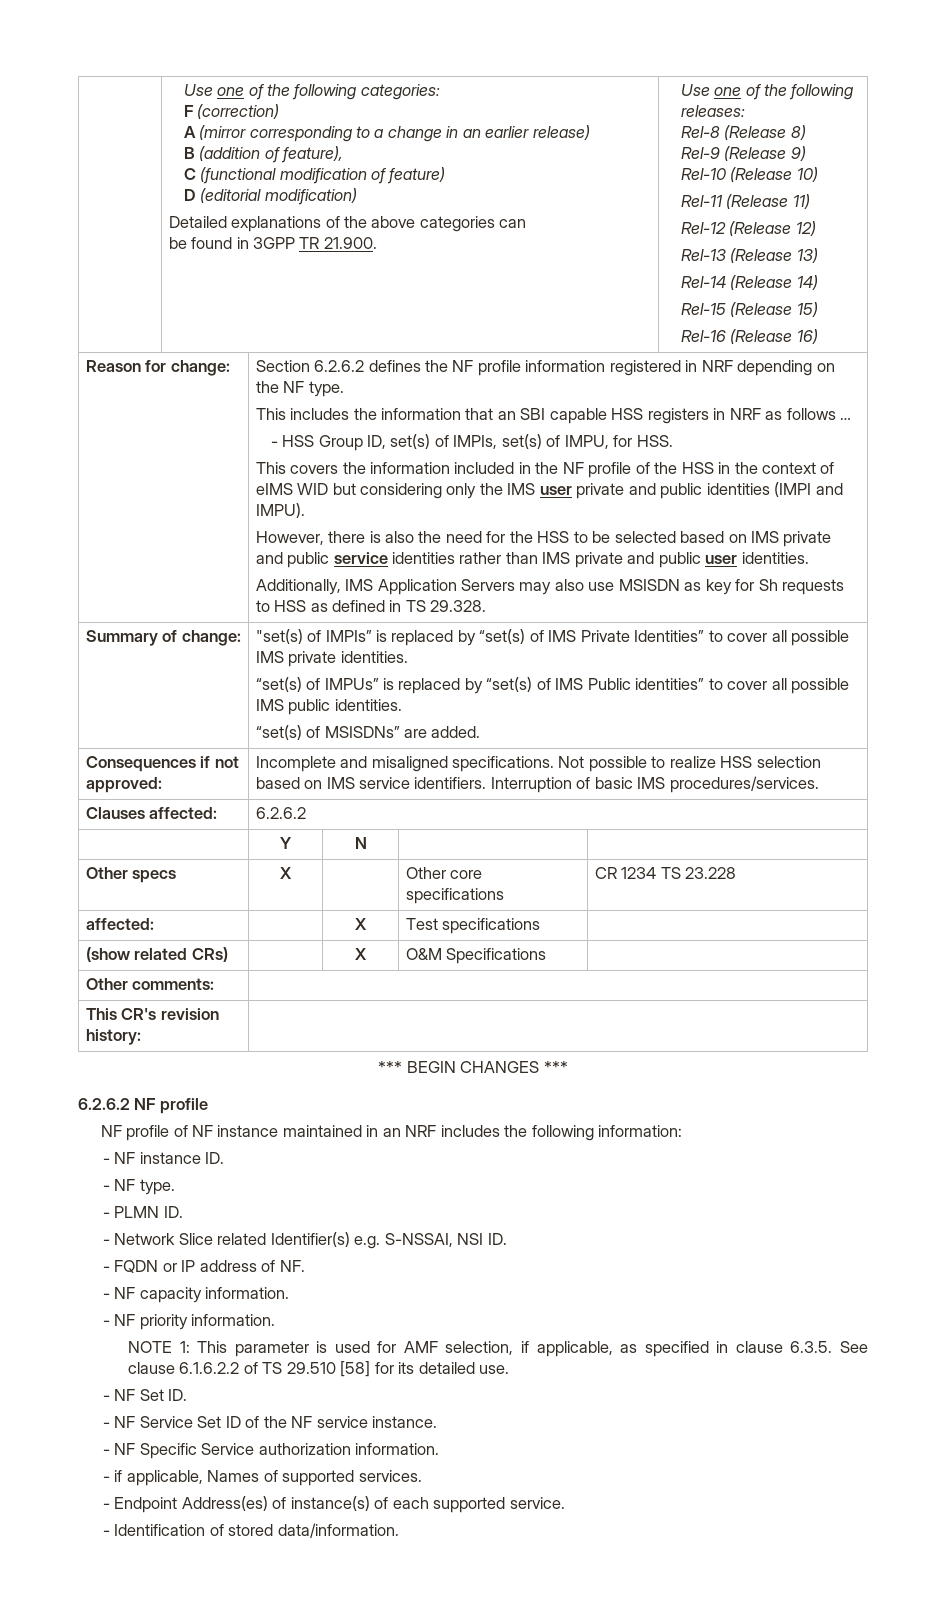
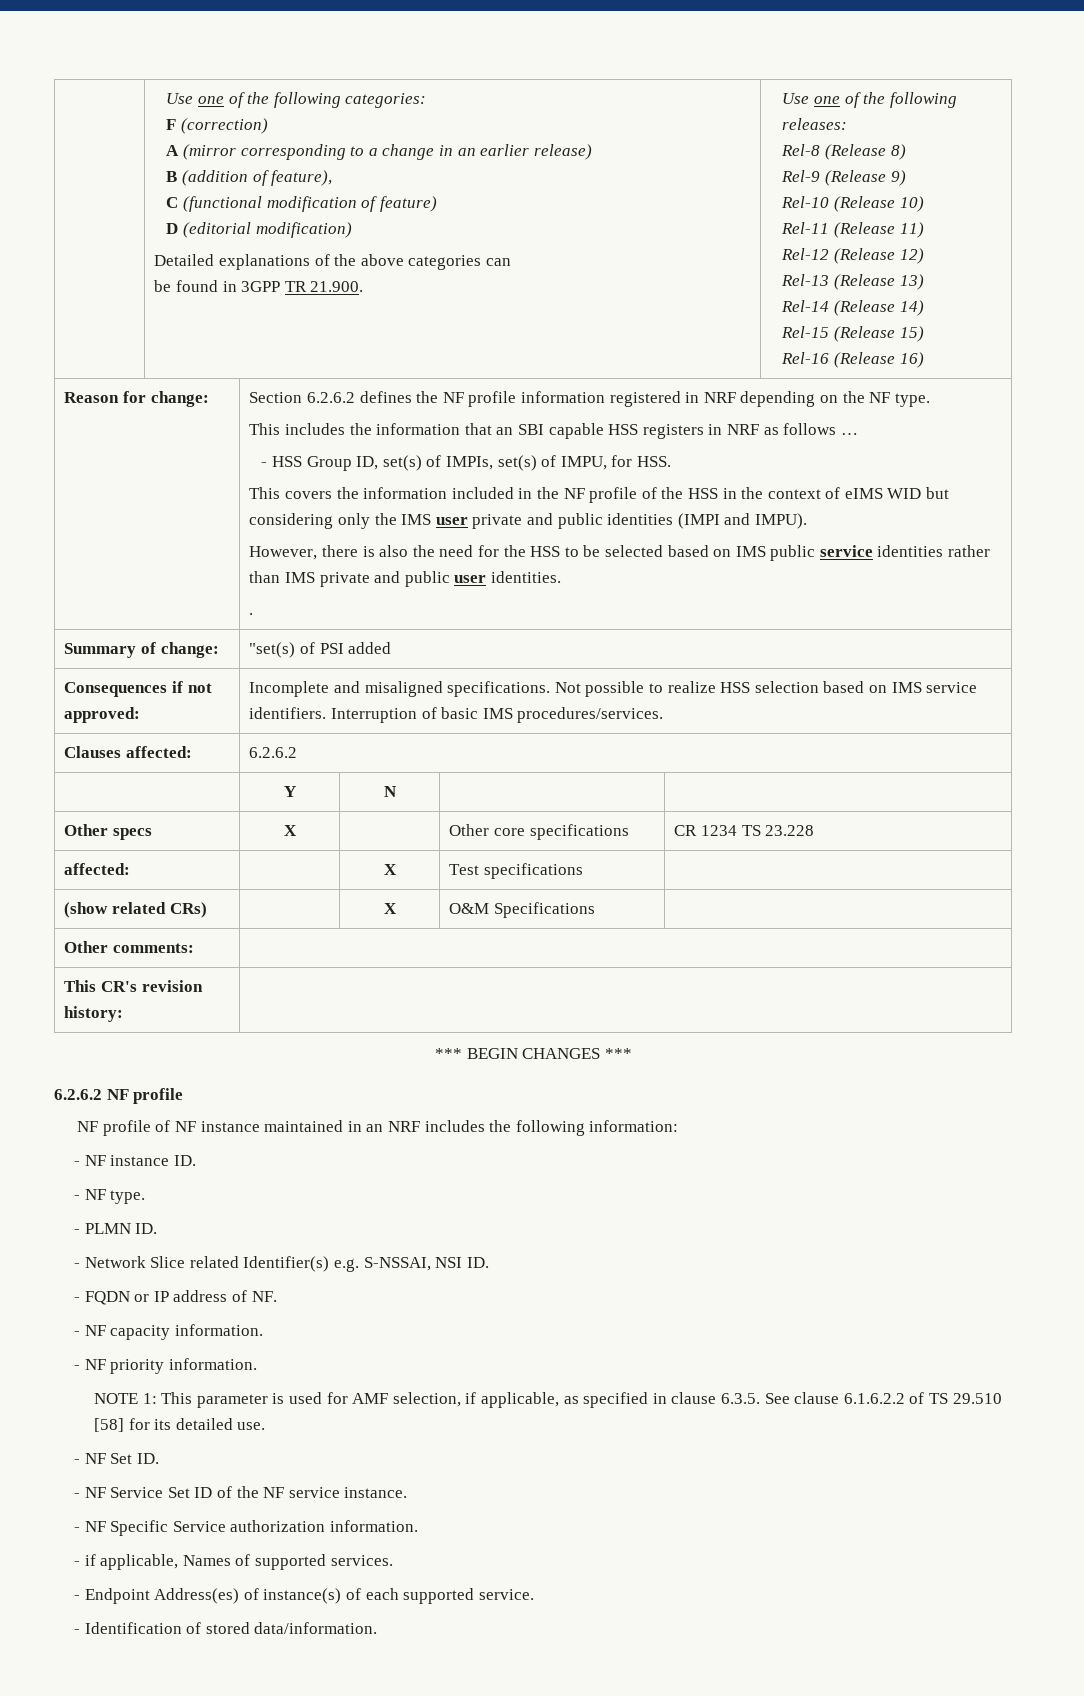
- However, there is also the need for the HSS to be selected based on IMS private and public service identities rather than IMS private and public user identities.
+ However, there is also the need for the HSS to be selected based on IMS public service identities rather than IMS private and public user identities.
- Additionally, IMS Application Servers may also use MSISDN as key for Sh requests to HSS as defined in TS 29.328.
+ .
- "set(s) of IMPIs” is replaced by “set(s) of IMS Private Identities” to cover all possible IMS private identities.
- “set(s) of IMPUs” is replaced by “set(s) of IMS Public identities” to cover all possible IMS public identities.
- “set(s) of MSISDNs” are added.
+ "set(s) of PSI added

